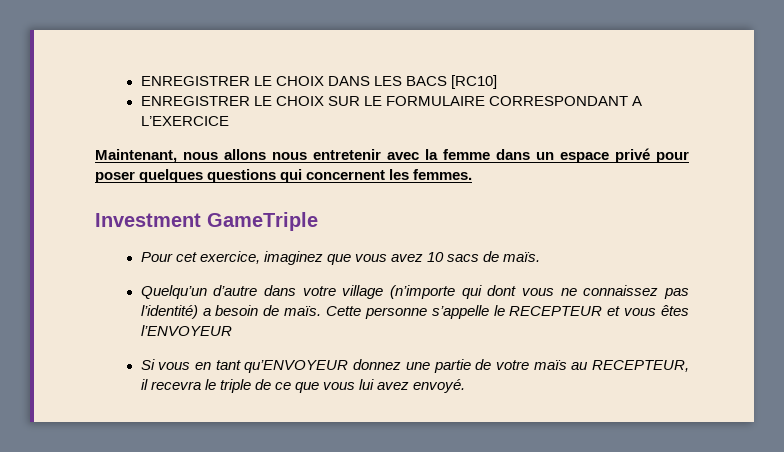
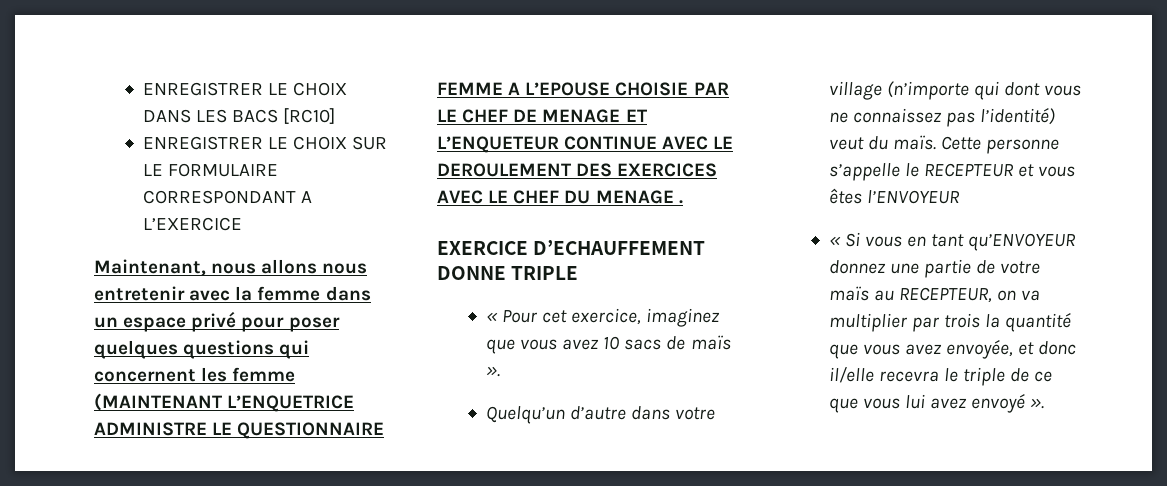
- Maintenant, nous allons nous entretenir avec la femme dans un espace privé pour poser quelques questions qui concernent les femmes.
- Investment GameTriple
- Pour cet exercice, imaginez que vous avez 10 sacs de maïs.
+ Maintenant, nous allons nous entretenir avec la femme dans un espace privé pour poser quelques questions qui concernent les femme (MAINTENANT L’ENQUETRICE ADMINISTRE LE QUESTIONNAIRE FEMME A L’EPOUSE CHOISIE PAR LE CHEF DE MENAGE ET L’ENQUETEUR CONTINUE AVEC LE DEROULEMENT DES EXERCICES AVEC LE CHEF DU MENAGE .
+ EXERCICE D’ECHAUFFEMENT DONNE TRIPLE
+ « Pour cet exercice, imaginez que vous avez 10 sacs de maïs ».
- Quelqu’un d’autre dans votre village (n’importe qui dont vous ne connaissez pas l’identité) a besoin de maïs.
+ Quelqu’un d’autre dans votre village (n’importe qui dont vous ne connaissez pas l’identité) veut du maïs.
- Si vous en tant qu’ENVOYEUR donnez une partie de votre maïs au RECEPTEUR, il recevra le triple de ce que vous lui avez envoyé.
+ « Si vous en tant qu’ENVOYEUR donnez une partie de votre maïs au RECEPTEUR, on va multiplier par trois la quantité que vous avez envoyée, et donc il/elle recevra le triple de ce que vous lui avez envoyé ».

